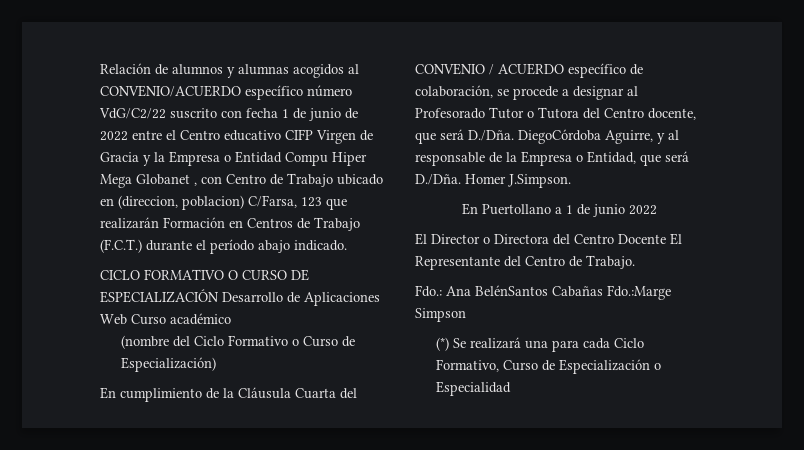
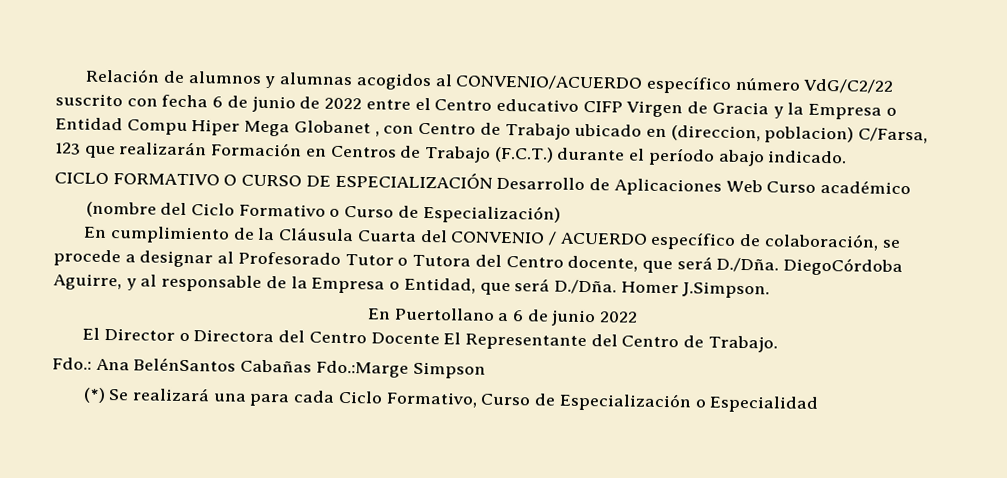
- Relación de alumnos y alumnas acogidos al CONVENIO/ACUERDO específico número VdG/C2/22 suscrito con fecha 1 de junio de 2022 entre el Centro educativo CIFP Virgen de Gracia y la Empresa o Entidad Compu Hiper Mega Globanet , con Centro de Trabajo ubicado en (direccion, poblacion) C/Farsa, 123 que realizarán Formación en Centros de Trabajo (F.C.T.) durante el período abajo indicado.
+ Relación de alumnos y alumnas acogidos al CONVENIO/ACUERDO específico número VdG/C2/22 suscrito con fecha 6 de junio de 2022 entre el Centro educativo CIFP Virgen de Gracia y la Empresa o Entidad Compu Hiper Mega Globanet , con Centro de Trabajo ubicado en (direccion, poblacion) C/Farsa, 123 que realizarán Formación en Centros de Trabajo (F.C.T.) durante el período abajo indicado.
- En Puertollano a 1 de junio 2022
+ En Puertollano a 6 de junio 2022

